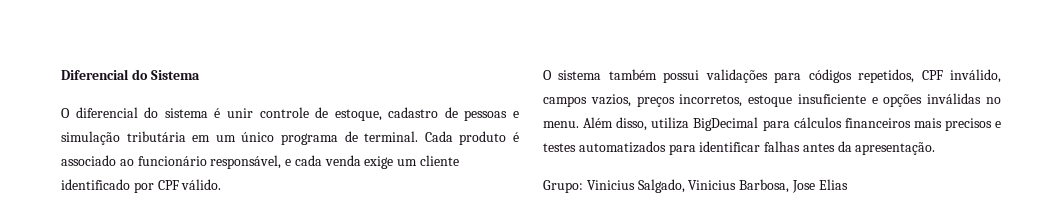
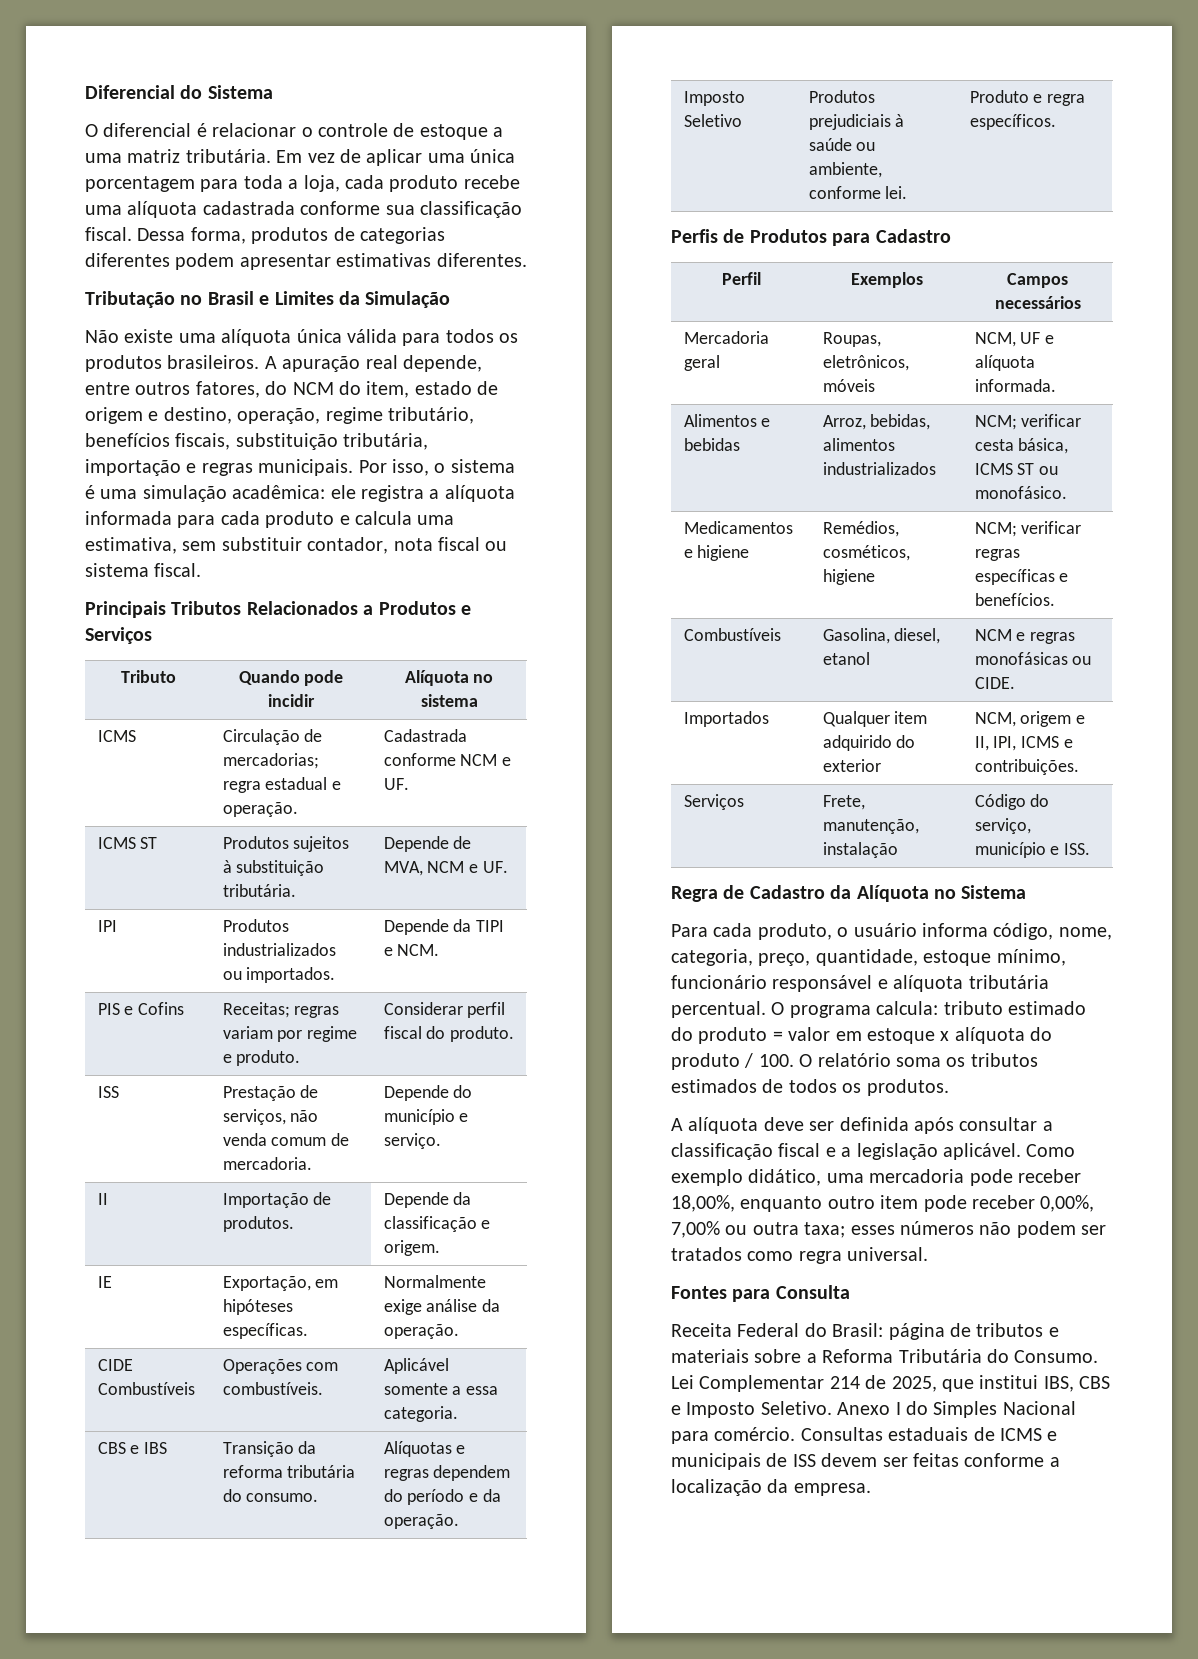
- O diferencial do sistema é unir controle de estoque, cadastro de pessoas e simulação tributária em um único programa de terminal. Cada produto é associado ao funcionário responsável, e cada venda exige um cliente identificado por CPF válido.
- O sistema também possui validações para códigos repetidos, CPF inválido, campos vazios, preços incorretos, estoque insuficiente e opções inválidas no menu. Além disso, utiliza BigDecimal para cálculos financeiros mais precisos e testes automatizados para identificar falhas antes da apresentação.
- Grupo: Vinicius Salgado, Vinicius Barbosa, Jose Elias
+ O diferencial é relacionar o controle de estoque a uma matriz tributária. Em vez de aplicar uma única porcentagem para toda a loja, cada produto recebe uma alíquota cadastrada conforme sua classificação fiscal. Dessa forma, produtos de categorias diferentes podem apresentar estimativas diferentes.
+ Tributação no Brasil e Limites da Simulação
+ Não existe uma alíquota única válida para todos os produtos brasileiros. A apuração real depende, entre outros fatores, do NCM do item, estado de origem e destino, operação, regime tributário, benefícios fiscais, substituição tributária, importação e regras municipais. Por isso, o sistema é uma simulação acadêmica: ele registra a alíquota informada para cada produto e calcula uma estimativa, sem substituir contador, nota fiscal ou sistema fiscal.
+ Principais Tributos Relacionados a Produtos e Serviços
+ Tributo | Quando pode incidir | Alíquota no sistema
+ ICMS | Circulação de mercadorias; regra estadual e operação. | Cadastrada conforme NCM e UF.
+ ICMS ST | Produtos sujeitos à substituição tributária. | Depende de MVA, NCM e UF.
+ IPI | Produtos industrializados ou importados. | Depende da TIPI e NCM.
+ PIS e Cofins | Receitas; regras variam por regime e produto. | Considerar perfil fiscal do produto.
+ ISS | Prestação de serviços, não venda comum de mercadoria. | Depende do município e serviço.
+ II | Importação de produtos. | Depende da classificação e origem.
+ IE | Exportação, em hipóteses específicas. | Normalmente exige análise da operação.
+ CIDE Combustíveis | Operações com combustíveis. | Aplicável somente a essa categoria.
+ CBS e IBS | Transição da reforma tributária do consumo. | Alíquotas e regras dependem do período e da operação.
+ Imposto Seletivo | Produtos prejudiciais à saúde ou ambiente, conforme lei. | Produto e regra específicos.
+ Perfis de Produtos para Cadastro
+ Perfil | Exemplos | Campos necessários
+ Mercadoria geral | Roupas, eletrônicos, móveis | NCM, UF e alíquota informada.
+ Alimentos e bebidas | Arroz, bebidas, alimentos industrializados | NCM; verificar cesta básica, ICMS ST ou monofásico.
+ Medicamentos e higiene | Remédios, cosméticos, higiene | NCM; verificar regras específicas e benefícios.
+ Combustíveis | Gasolina, diesel, etanol | NCM e regras monofásicas ou CIDE.
+ Importados | Qualquer item adquirido do exterior | NCM, origem e II, IPI, ICMS e contribuições.
+ Serviços | Frete, manutenção, instalação | Código do serviço, município e ISS.
+ Regra de Cadastro da Alíquota no Sistema
+ Para cada produto, o usuário informa código, nome, categoria, preço, quantidade, estoque mínimo, funcionário responsável e alíquota tributária percentual. O programa calcula: tributo estimado do produto = valor em estoque x alíquota do produto / 100. O relatório soma os tributos estimados de todos os produtos.
+ A alíquota deve ser definida após consultar a classificação fiscal e a legislação aplicável. Como exemplo didático, uma mercadoria pode receber 18,00%, enquanto outro item pode receber 0,00%, 7,00% ou outra taxa; esses números não podem ser tratados como regra universal.
+ Fontes para Consulta
+ Receita Federal do Brasil: página de tributos e materiais sobre a Reforma Tributária do Consumo. Lei Complementar 214 de 2025, que institui IBS, CBS e Imposto Seletivo. Anexo I do Simples Nacional para comércio. Consultas estaduais de ICMS e municipais de ISS devem ser feitas conforme a localização da empresa.

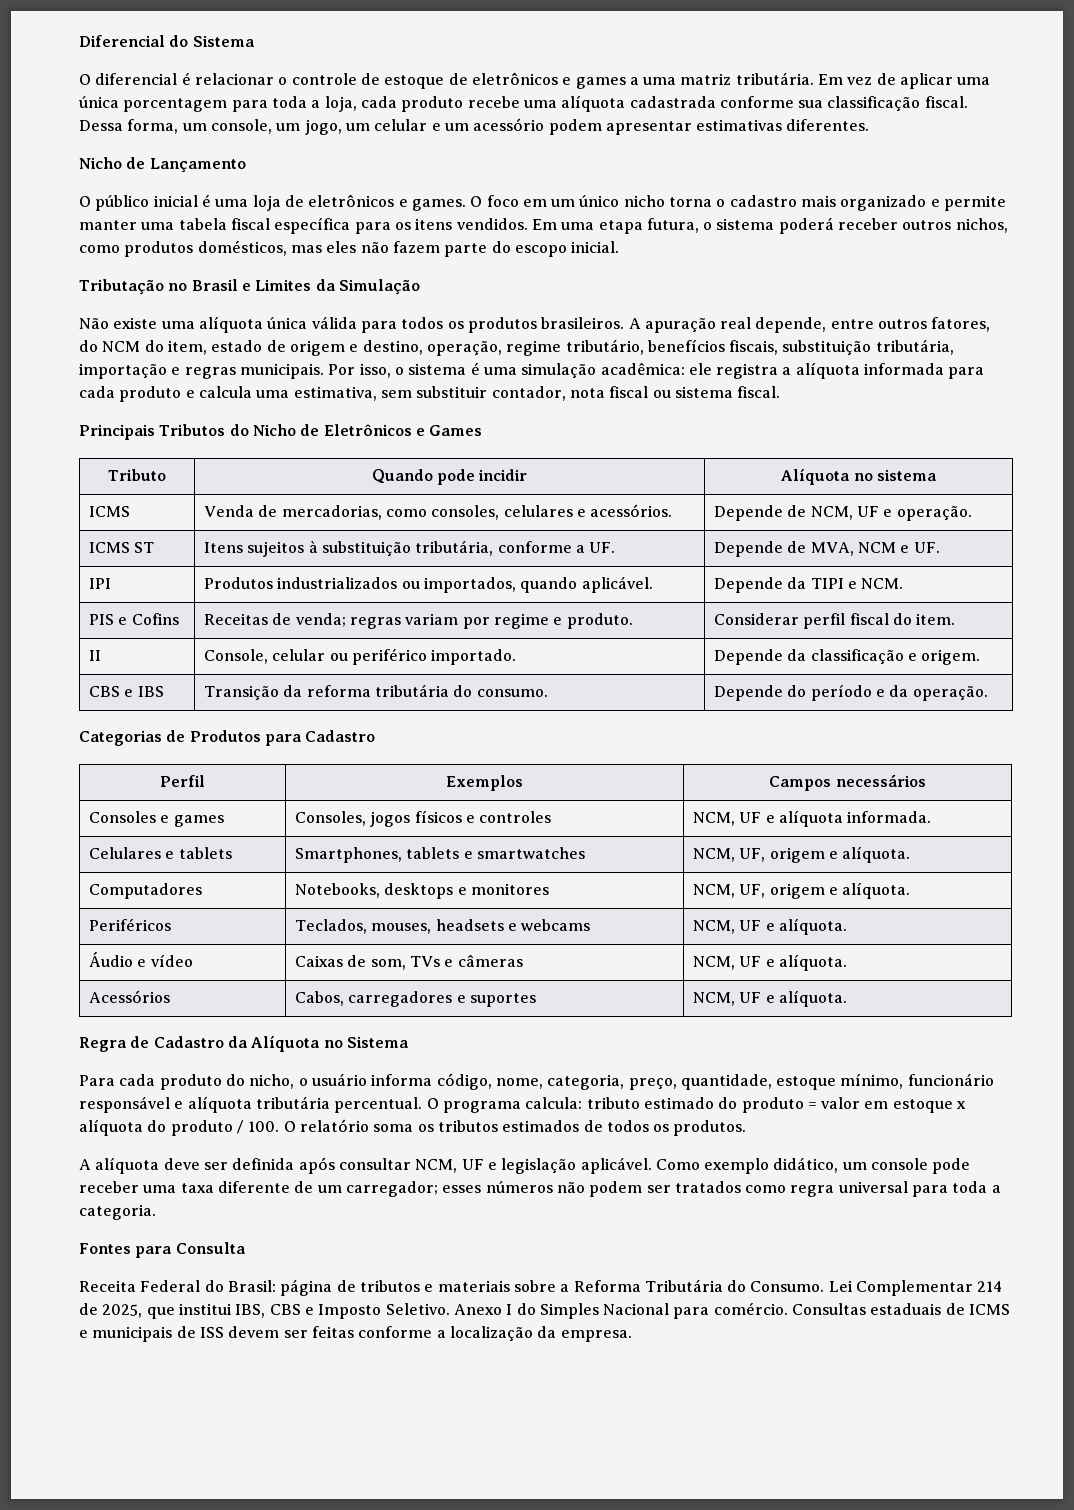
- O diferencial é relacionar o controle de estoque a uma matriz tributária.
+ O diferencial é relacionar o controle de estoque de eletrônicos e games a uma matriz tributária.
- Dessa forma, produtos de categorias diferentes podem apresentar estimativas diferentes.
+ Dessa forma, um console, um jogo, um celular e um acessório podem apresentar estimativas diferentes.
+ Nicho de Lançamento
+ O público inicial é uma loja de eletrônicos e games. O foco em um único nicho torna o cadastro mais organizado e permite manter uma tabela fiscal específica para os itens vendidos. Em uma etapa futura, o sistema poderá receber outros nichos, como produtos domésticos, mas eles não fazem parte do escopo inicial.
- Principais Tributos Relacionados a Produtos e Serviços
+ Principais Tributos do Nicho de Eletrônicos e Games
- ICMS | Circulação de mercadorias; regra estadual e operação. | Cadastrada conforme NCM e UF.
+ ICMS | Venda de mercadorias, como consoles, celulares e acessórios. | Depende de NCM, UF e operação.
- ICMS ST | Produtos sujeitos à substituição tributária. | Depende de MVA, NCM e UF.
+ ICMS ST | Itens sujeitos à substituição tributária, conforme a UF. | Depende de MVA, NCM e UF.
- IPI | Produtos industrializados ou importados. | Depende da TIPI e NCM.
+ IPI | Produtos industrializados ou importados, quando aplicável. | Depende da TIPI e NCM.
- PIS e Cofins | Receitas; regras variam por regime e produto. | Considerar perfil fiscal do produto.
- ISS | Prestação de serviços, não venda comum de mercadoria. | Depende do município e serviço.
- II | Importação de produtos. | Depende da classificação e origem.
+ PIS e Cofins | Receitas de venda; regras variam por regime e produto. | Considerar perfil fiscal do item.
+ II | Console, celular ou periférico importado. | Depende da classificação e origem.
- IE | Exportação, em hipóteses específicas. | Normalmente exige análise da operação.
- CIDE Combustíveis | Operações com combustíveis. | Aplicável somente a essa categoria.
- CBS e IBS | Transição da reforma tributária do consumo. | Alíquotas e regras dependem do período e da operação.
+ CBS e IBS | Transição da reforma tributária do consumo. | Depende do período e da operação.
- Imposto Seletivo | Produtos prejudiciais à saúde ou ambiente, conforme lei. | Produto e regra específicos.
- Perfis de Produtos para Cadastro
+ Categorias de Produtos para Cadastro
- Mercadoria geral | Roupas, eletrônicos, móveis | NCM, UF e alíquota informada.
+ Consoles e games | Consoles, jogos físicos e controles | NCM, UF e alíquota informada.
- Alimentos e bebidas | Arroz, bebidas, alimentos industrializados | NCM; verificar cesta básica, ICMS ST ou monofásico.
- Medicamentos e higiene | Remédios, cosméticos, higiene | NCM; verificar regras específicas e benefícios.
- Combustíveis | Gasolina, diesel, etanol | NCM e regras monofásicas ou CIDE.
- Importados | Qualquer item adquirido do exterior | NCM, origem e II, IPI, ICMS e contribuições.
- Serviços | Frete, manutenção, instalação | Código do serviço, município e ISS.
+ Celulares e tablets | Smartphones, tablets e smartwatches | NCM, UF, origem e alíquota.
+ Computadores | Notebooks, desktops e monitores | NCM, UF, origem e alíquota.
+ Periféricos | Teclados, mouses, headsets e webcams | NCM, UF e alíquota.
+ Áudio e vídeo | Caixas de som, TVs e câmeras | NCM, UF e alíquota.
+ Acessórios | Cabos, carregadores e suportes | NCM, UF e alíquota.
- Para cada produto, o usuário informa código, nome, categoria, preço, quantidade, estoque mínimo, funcionário responsável e alíquota tributária percentual.
+ Para cada produto do nicho, o usuário informa código, nome, categoria, preço, quantidade, estoque mínimo, funcionário responsável e alíquota tributária percentual.
- A alíquota deve ser definida após consultar a classificação fiscal e a legislação aplicável.
+ A alíquota deve ser definida após consultar NCM, UF e legislação aplicável.
- Como exemplo didático, uma mercadoria pode receber 18,00%, enquanto outro item pode receber 0,00%, 7,00% ou outra taxa; esses números não podem ser tratados como regra universal.
+ Como exemplo didático, um console pode receber uma taxa diferente de um carregador; esses números não podem ser tratados como regra universal para toda a categoria.

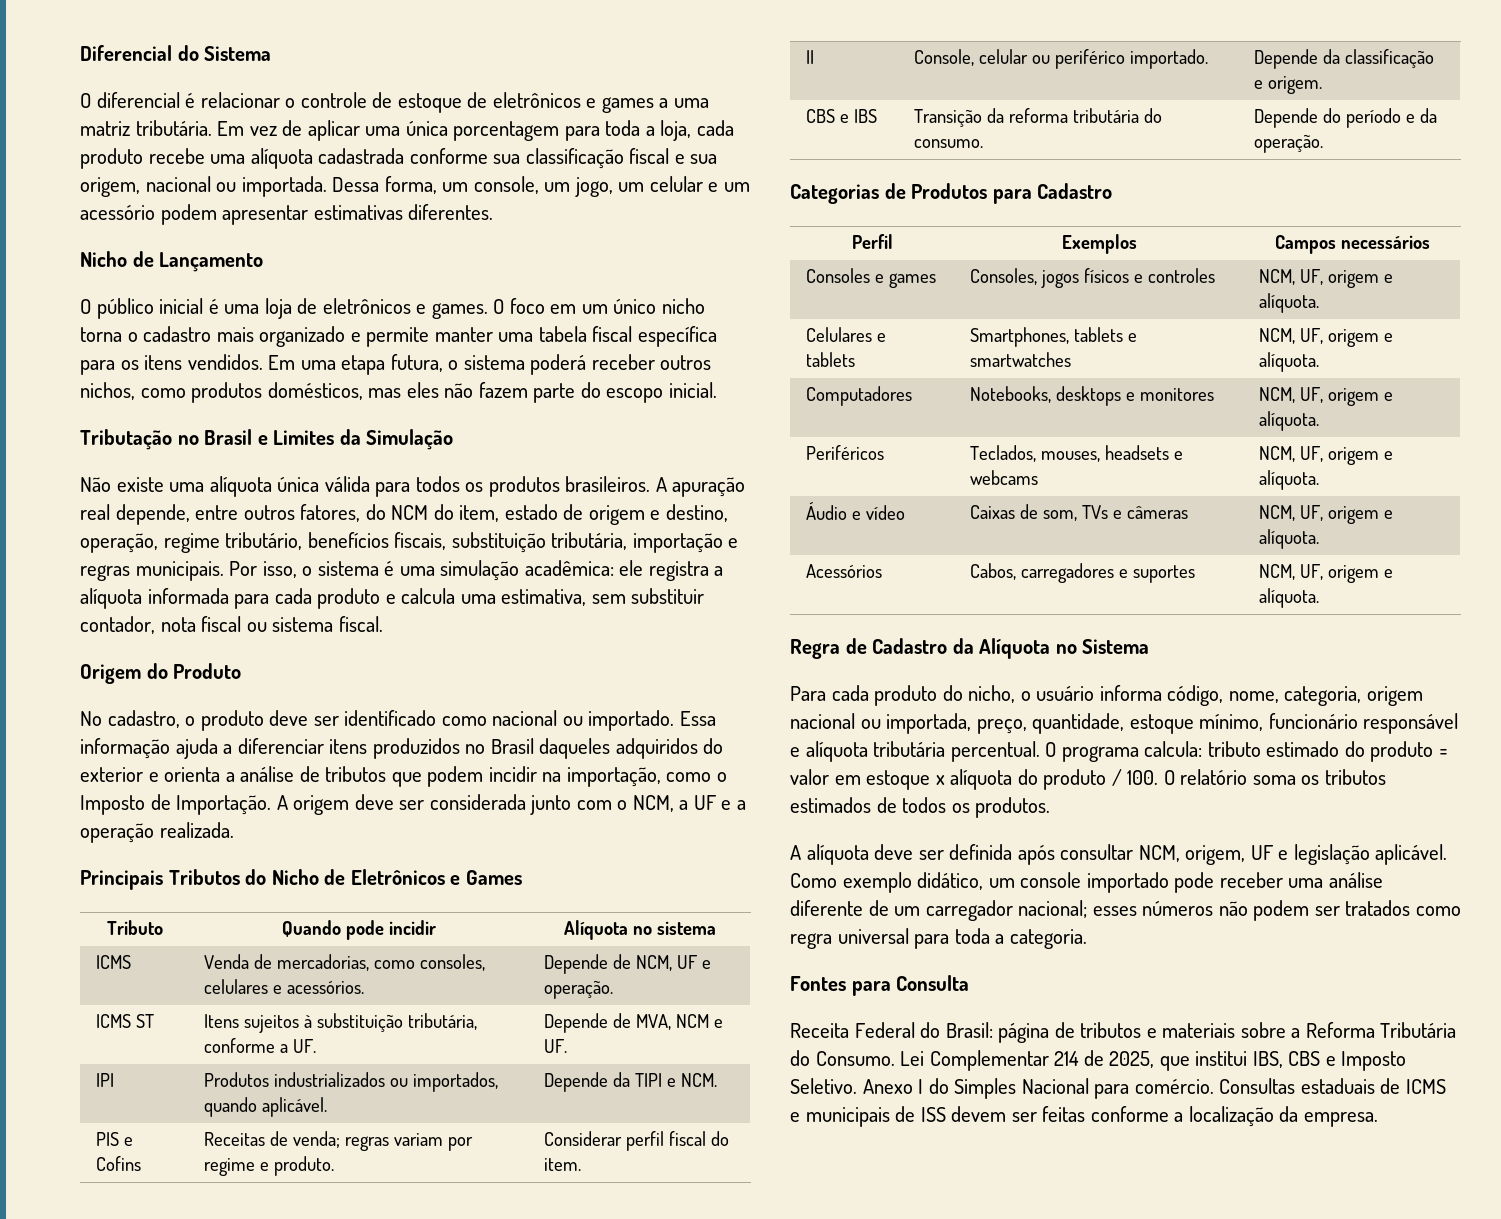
- Em vez de aplicar uma única porcentagem para toda a loja, cada produto recebe uma alíquota cadastrada conforme sua classificação fiscal.
+ Em vez de aplicar uma única porcentagem para toda a loja, cada produto recebe uma alíquota cadastrada conforme sua classificação fiscal e sua origem, nacional ou importada.
+ Origem do Produto
+ No cadastro, o produto deve ser identificado como nacional ou importado. Essa informação ajuda a diferenciar itens produzidos no Brasil daqueles adquiridos do exterior e orienta a análise de tributos que podem incidir na importação, como o Imposto de Importação. A origem deve ser considerada junto com o NCM, a UF e a operação realizada.
- Consoles e games | Consoles, jogos físicos e controles | NCM, UF e alíquota informada.
+ Consoles e games | Consoles, jogos físicos e controles | NCM, UF, origem e alíquota.
- Periféricos | Teclados, mouses, headsets e webcams | NCM, UF e alíquota.
+ Periféricos | Teclados, mouses, headsets e webcams | NCM, UF, origem e alíquota.
- Áudio e vídeo | Caixas de som, TVs e câmeras | NCM, UF e alíquota.
+ Áudio e vídeo | Caixas de som, TVs e câmeras | NCM, UF, origem e alíquota.
- Acessórios | Cabos, carregadores e suportes | NCM, UF e alíquota.
+ Acessórios | Cabos, carregadores e suportes | NCM, UF, origem e alíquota.
- Para cada produto do nicho, o usuário informa código, nome, categoria, preço, quantidade, estoque mínimo, funcionário responsável e alíquota tributária percentual.
+ Para cada produto do nicho, o usuário informa código, nome, categoria, origem nacional ou importada, preço, quantidade, estoque mínimo, funcionário responsável e alíquota tributária percentual.
- A alíquota deve ser definida após consultar NCM, UF e legislação aplicável.
+ A alíquota deve ser definida após consultar NCM, origem, UF e legislação aplicável.
- Como exemplo didático, um console pode receber uma taxa diferente de um carregador; esses números não podem ser tratados como regra universal para toda a categoria.
+ Como exemplo didático, um console importado pode receber uma análise diferente de um carregador nacional; esses números não podem ser tratados como regra universal para toda a categoria.

